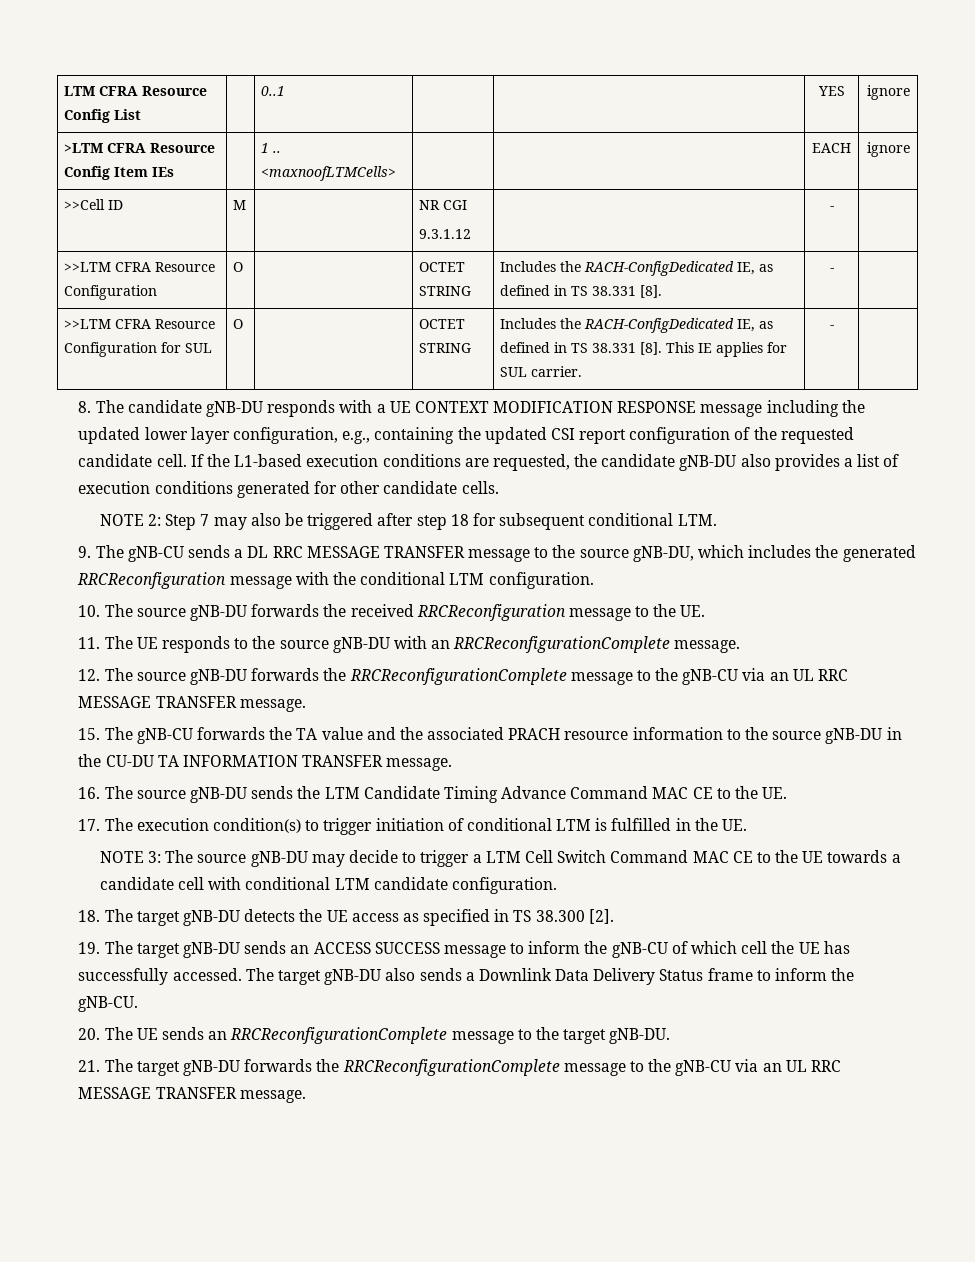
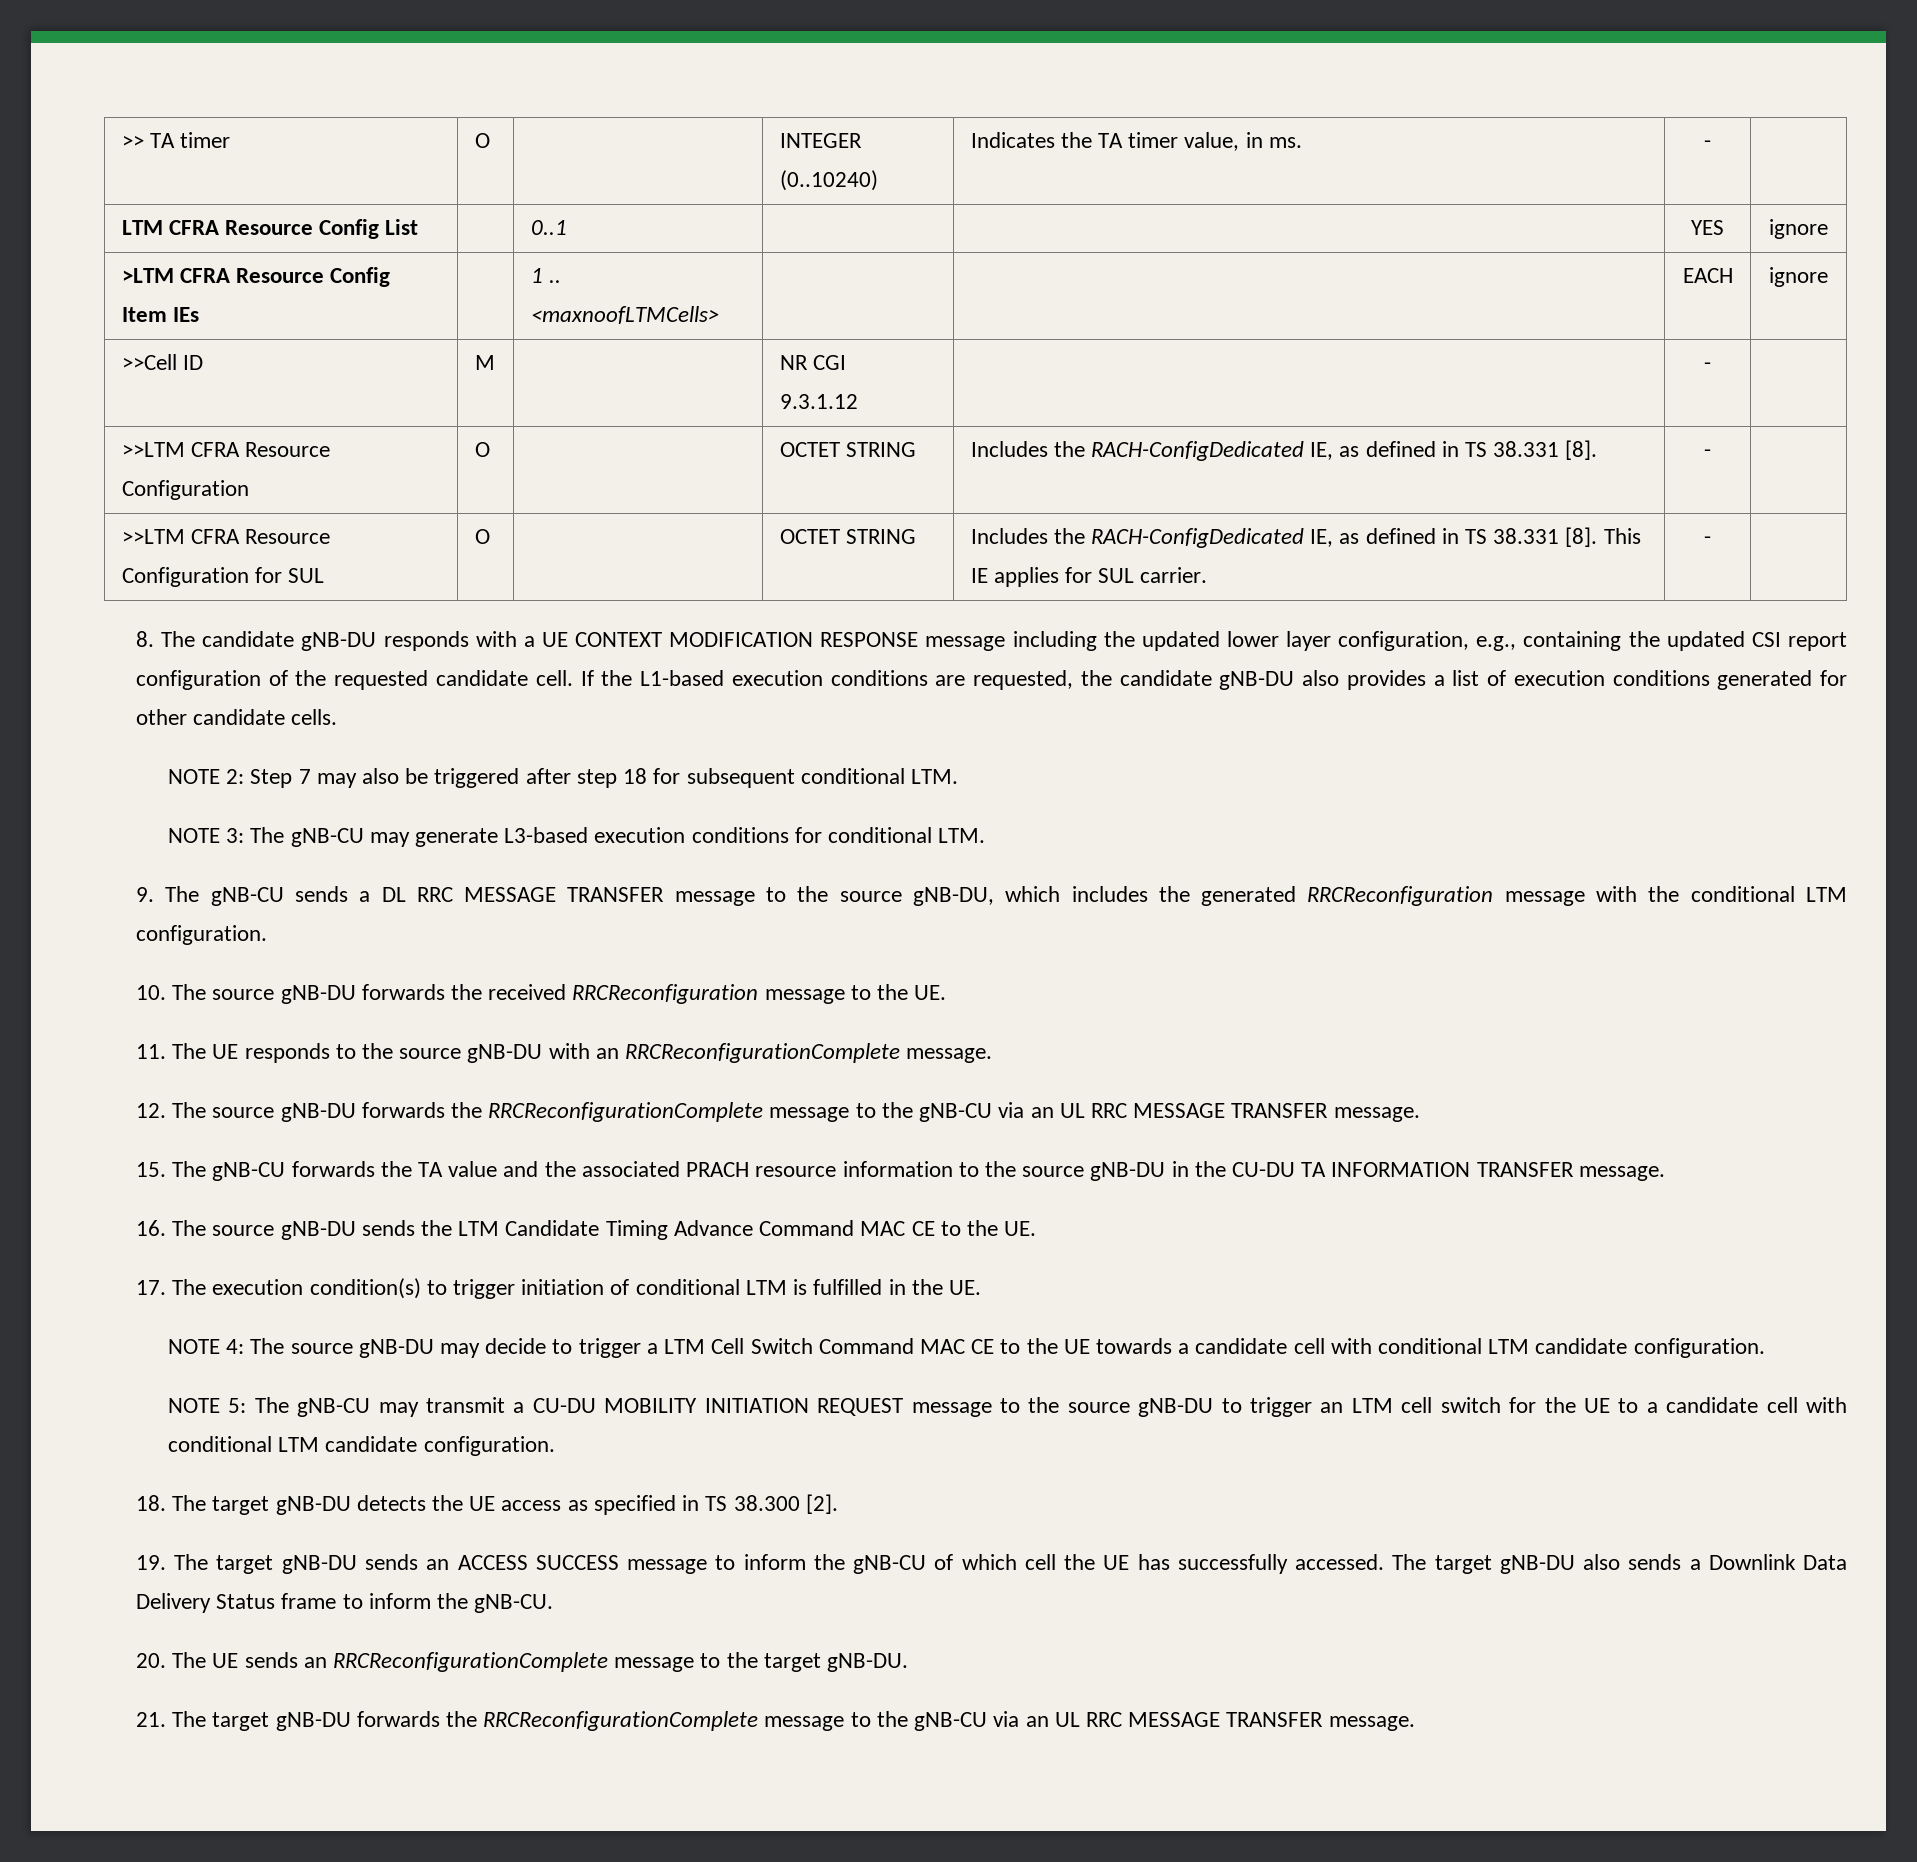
+ >> TA timer | O | | INTEGER (0..10240) | Indicates the TA timer value, in ms. | - |
+ NOTE 3: The gNB-CU may generate L3-based execution conditions for conditional LTM.
- NOTE 3: The source gNB-DU may decide to trigger a LTM Cell Switch Command MAC CE to the UE towards a candidate cell with conditional LTM candidate configuration.
+ NOTE 4: The source gNB-DU may decide to trigger a LTM Cell Switch Command MAC CE to the UE towards a candidate cell with conditional LTM candidate configuration.
+ NOTE 5: The gNB-CU may transmit a CU-DU MOBILITY INITIATION REQUEST message to the source gNB-DU to trigger an LTM cell switch for the UE to a candidate cell with conditional LTM candidate configuration.

